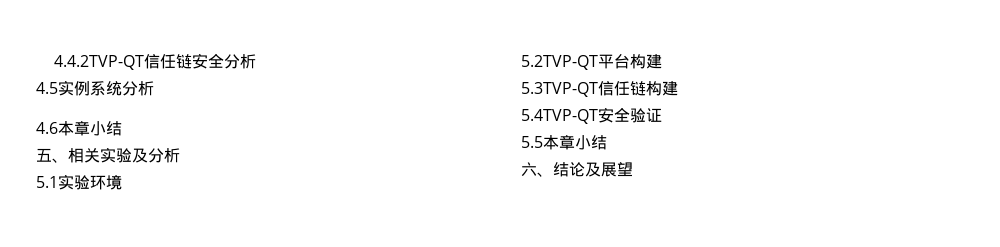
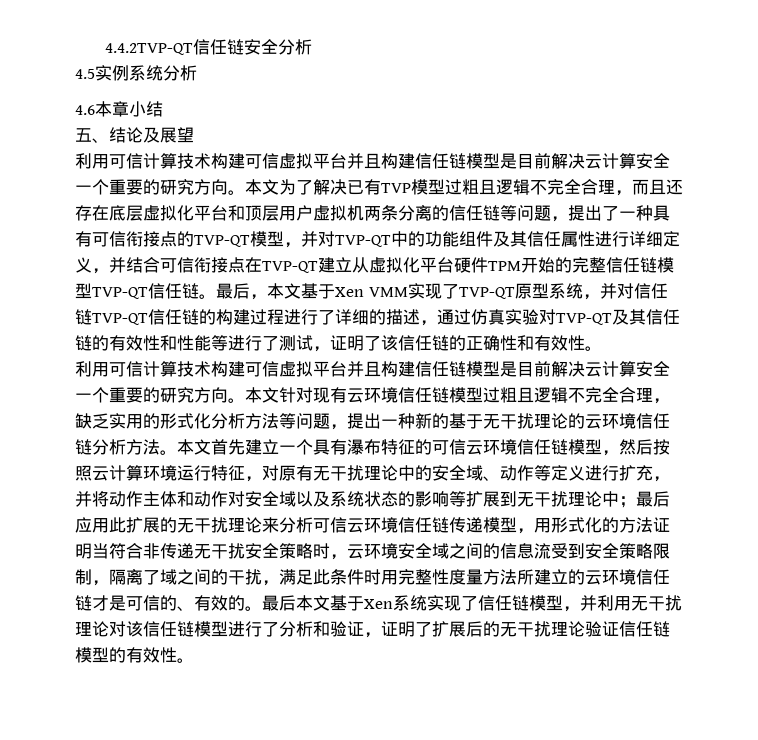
- 五、相关实验及分析
- 5.1实验环境
- 5.2TVP-QT平台构建
- 5.3TVP-QT信任链构建
- 5.4TVP-QT安全验证
- 5.5本章小结
- 六、结论及展望
+ 五、结论及展望
+ 利用可信计算技术构建可信虚拟平台并且构建信任链模型是目前解决云计算安全一个重要的研究方向。本文为了解决已有TVP模型过粗且逻辑不完全合理，而且还存在底层虚拟化平台和顶层用户虚拟机两条分离的信任链等问题，提出了一种具有可信衔接点的TVP-QT模型，并对TVP-QT中的功能组件及其信任属性进行详细定义，并结合可信衔接点在TVP-QT建立从虚拟化平台硬件TPM开始的完整信任链模型TVP-QT信任链。最后，本文基于Xen VMM实现了TVP-QT原型系统，并对信任链TVP-QT信任链的构建过程进行了详细的描述，通过仿真实验对TVP-QT及其信任链的有效性和性能等进行了测试，证明了该信任链的正确性和有效性。
+ 利用可信计算技术构建可信虚拟平台并且构建信任链模型是目前解决云计算安全一个重要的研究方向。本文针对现有云环境信任链模型过粗且逻辑不完全合理，缺乏实用的形式化分析方法等问题，提出一种新的基于无干扰理论的云环境信任链分析方法。本文首先建立一个具有瀑布特征的可信云环境信任链模型，然后按照云计算环境运行特征，对原有无干扰理论中的安全域、动作等定义进行扩充，并将动作主体和动作对安全域以及系统状态的影响等扩展到无干扰理论中；最后应用此扩展的无干扰理论来分析可信云环境信任链传递模型，用形式化的方法证明当符合非传递无干扰安全策略时，云环境安全域之间的信息流受到安全策略限制，隔离了域之间的干扰，满足此条件时用完整性度量方法所建立的云环境信任链才是可信的、有效的。最后本文基于Xen系统实现了信任链模型，并利用无干扰理论对该信任链模型进行了分析和验证，证明了扩展后的无干扰理论验证信任链模型的有效性。

